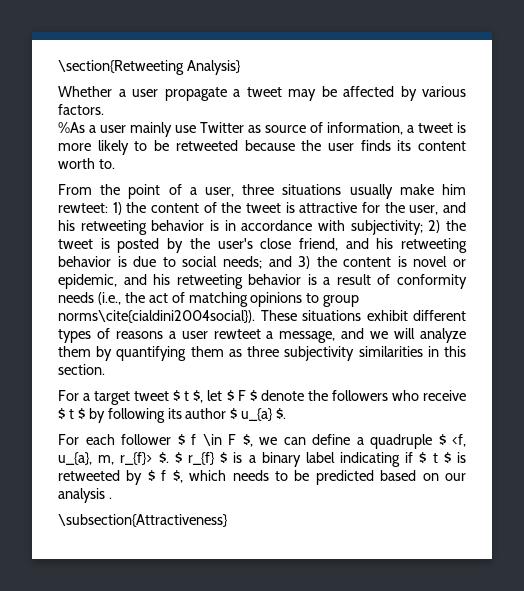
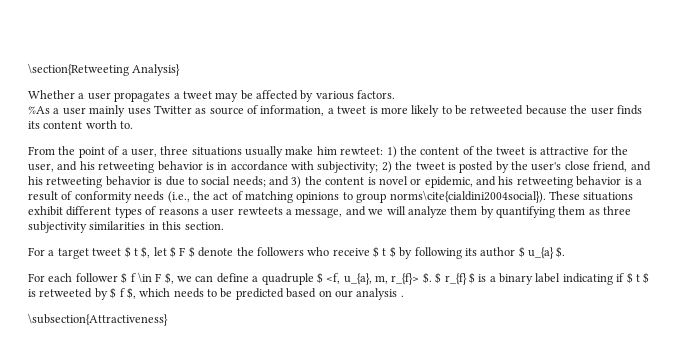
- Whether a user propagate a tweet may be affected by various factors.
+ Whether a user propagates a tweet may be affected by various factors.
- %As a user mainly use Twitter as source of information, a tweet is more likely to be retweeted because the user finds its content worth to.
+ %As a user mainly uses Twitter as source of information, a tweet is more likely to be retweeted because the user finds its content worth to.
- These situations exhibit different types of reasons a user rewteet a message, and we will analyze them by quantifying them as three subjectivity similarities in this section.
+ These situations exhibit different types of reasons a user rewteets a message, and we will analyze them by quantifying them as three subjectivity similarities in this section.

